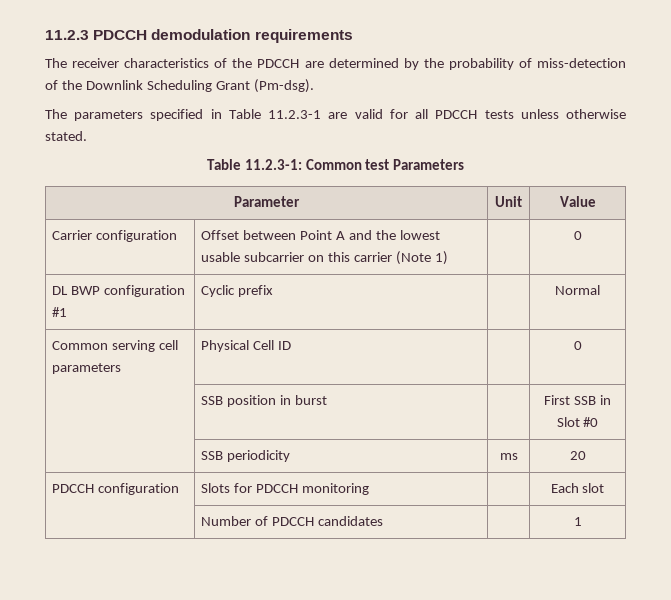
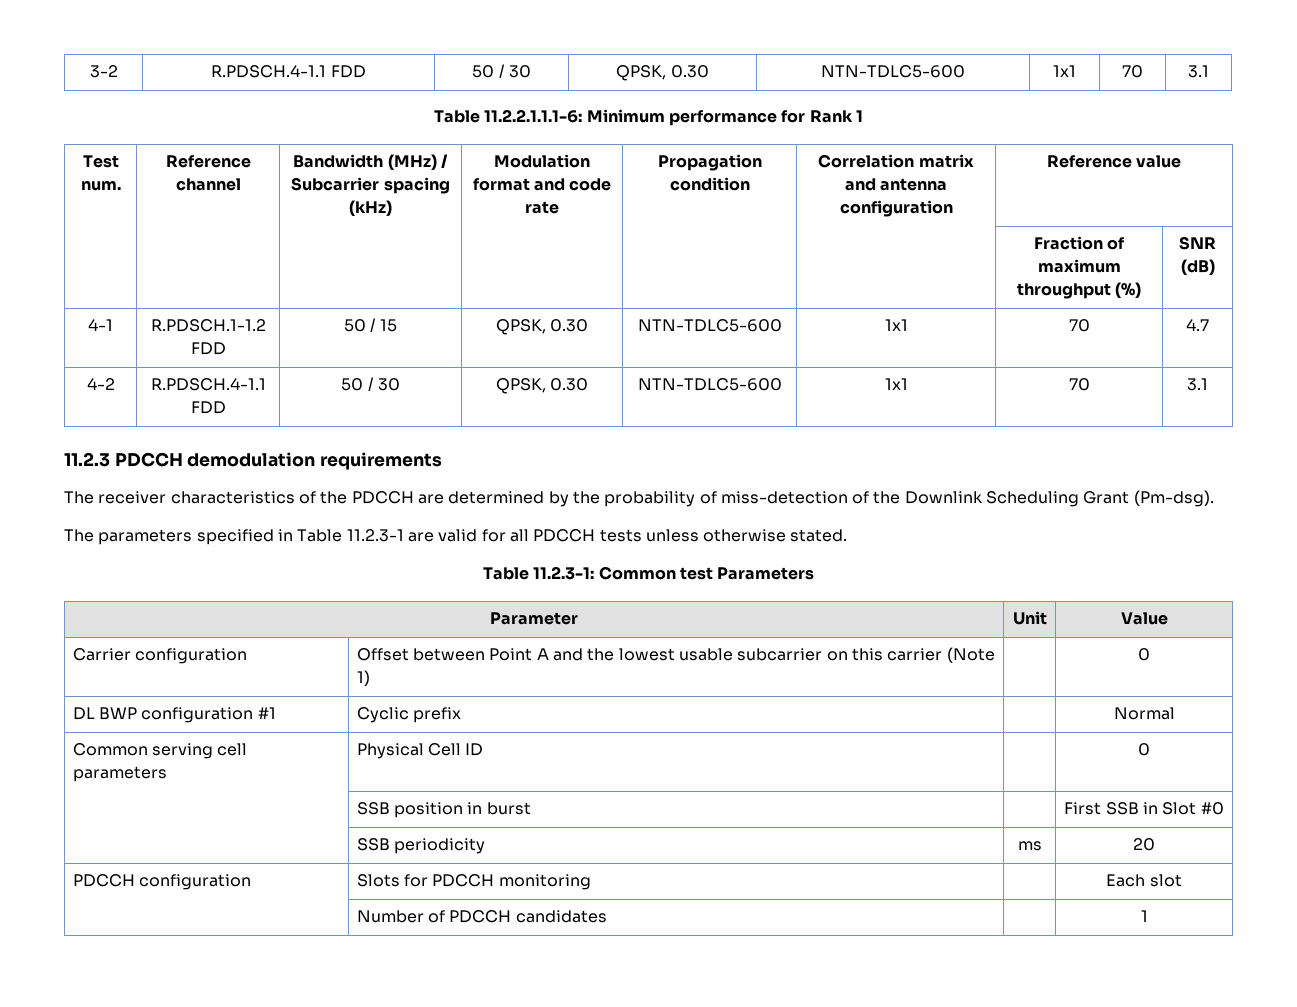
+ 3-2 | R.PDSCH.4-1.1 FDD | 50 / 30 | QPSK, 0.30 | NTN-TDLC5-600 | 1x1 | 70 | 3.1
+ Table 11.2.2.1.1.1-6: Minimum performance for Rank 1
+ Test num. | Reference channel | Bandwidth (MHz) / Subcarrier spacing (kHz) | Modulation format and code rate | Propagation condition | Correlation matrix and antenna configuration | Reference value
+ | | | | | | Fraction of maximum throughput (%) | SNR (dB)
+ 4-1 | R.PDSCH.1-1.2 FDD | 50 / 15 | QPSK, 0.30 | NTN-TDLC5-600 | 1x1 | 70 | 4.7
+ 4-2 | R.PDSCH.4-1.1 FDD | 50 / 30 | QPSK, 0.30 | NTN-TDLC5-600 | 1x1 | 70 | 3.1

